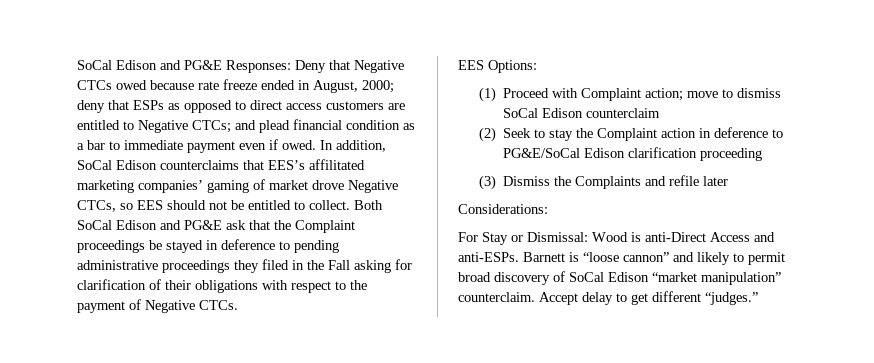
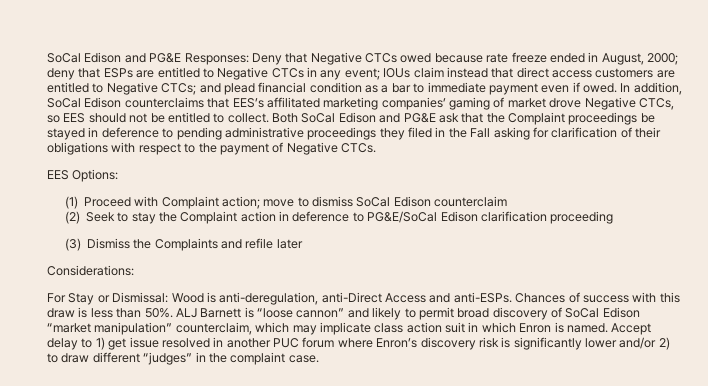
- SoCal Edison and PG&E Responses: Deny that Negative CTCs owed because rate freeze ended in August, 2000; deny that ESPs as opposed to direct access customers are entitled to Negative CTCs; and plead financial condition as a bar to immediate payment even if owed.
+ SoCal Edison and PG&E Responses: Deny that Negative CTCs owed because rate freeze ended in August, 2000; deny that ESPs are entitled to Negative CTCs in any event; IOUs claim instead that direct access customers are entitled to Negative CTCs; and plead financial condition as a bar to immediate payment even if owed.
- For Stay or Dismissal: Wood is anti-Direct Access and anti-ESPs.
+ For Stay or Dismissal: Wood is anti-deregulation, anti-Direct Access and anti-ESPs.
- Barnett is “loose cannon” and likely to permit broad discovery of SoCal Edison “market manipulation” counterclaim. Accept delay to get different “judges.”
+ Chances of success with this draw is less than 50%. ALJ Barnett is “loose cannon” and likely to permit broad discovery of SoCal Edison “market manipulation” counterclaim, which may implicate class action suit in which Enron is named. Accept delay to 1) get issue resolved in another PUC forum where Enron’s discovery risk is significantly lower and/or 2) to draw different “judges” in the complaint case.

